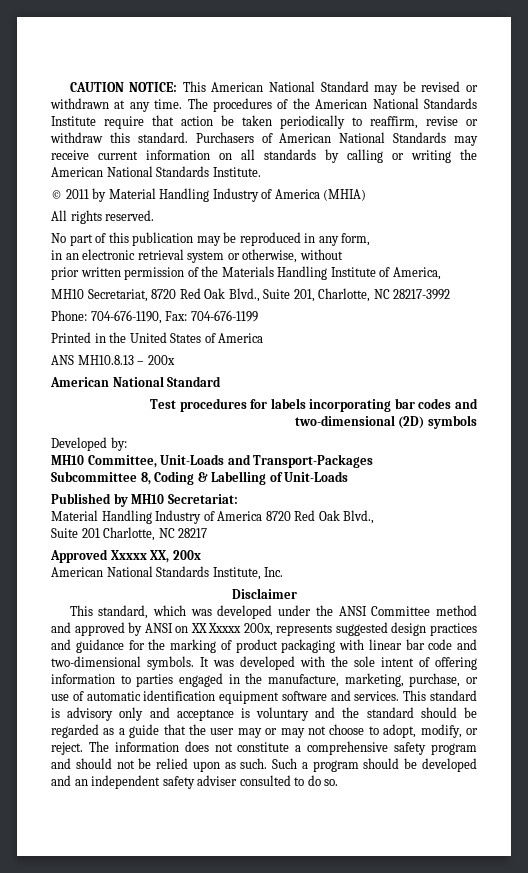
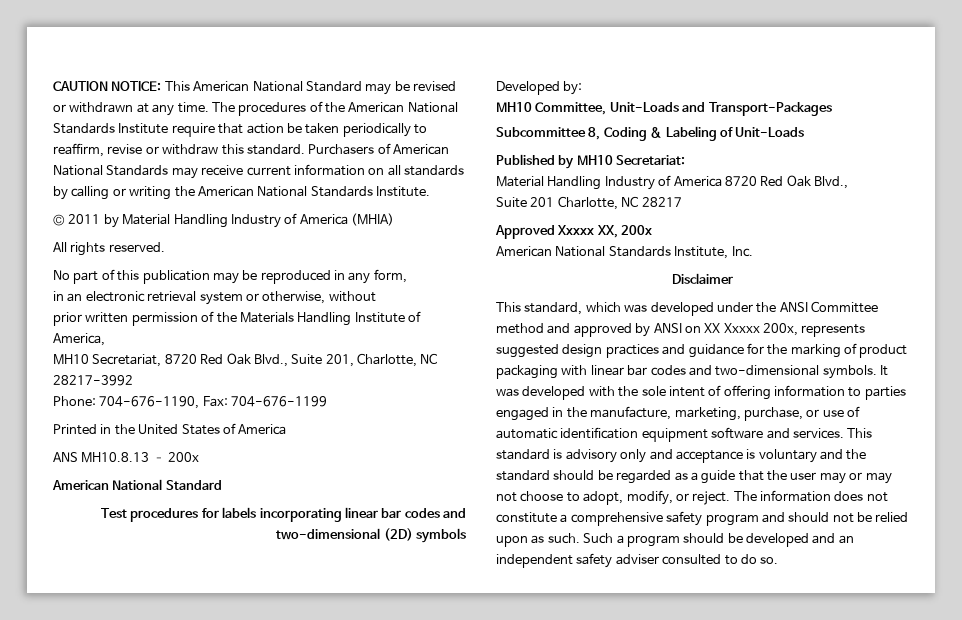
- Test procedures for labels incorporating bar codes and two-dimensional (2D) symbols
+ Test procedures for labels incorporating linear bar codes and two-dimensional (2D) symbols
- Subcommittee 8, Coding & Labelling of Unit-Loads
+ Subcommittee 8, Coding & Labeling of Unit-Loads
- This standard, which was developed under the ANSI Committee method and approved by ANSI on XX Xxxxx 200x, represents suggested design practices and guidance for the marking of product packaging with linear bar code and two-dimensional symbols.
+ This standard, which was developed under the ANSI Committee method and approved by ANSI on XX Xxxxx 200x, represents suggested design practices and guidance for the marking of product packaging with linear bar codes and two-dimensional symbols.

